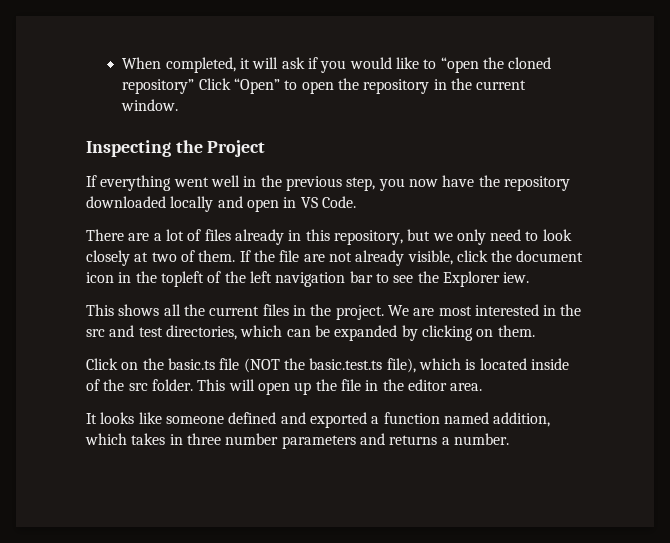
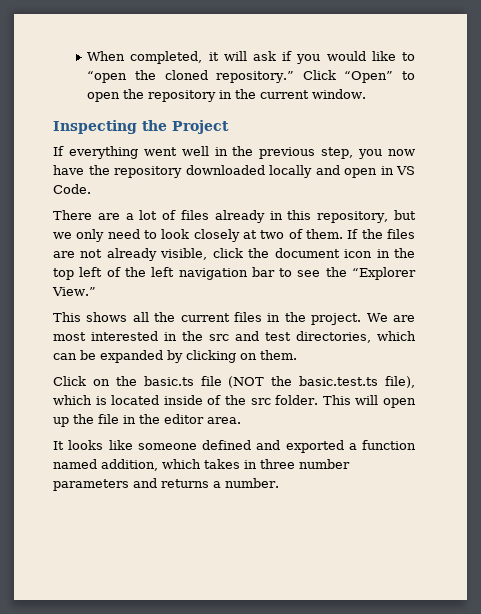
- When completed, it will ask if you would like to “open the cloned repository” Click “Open” to open the repository in the current window.
+ When completed, it will ask if you would like to “open the cloned repository.” Click “Open” to open the repository in the current window.
- If the file are not already visible, click the document icon in the topleft of the left navigation bar to see the Explorer iew.
+ If the files are not already visible, click the document icon in the top left of the left navigation bar to see the “Explorer View.”

